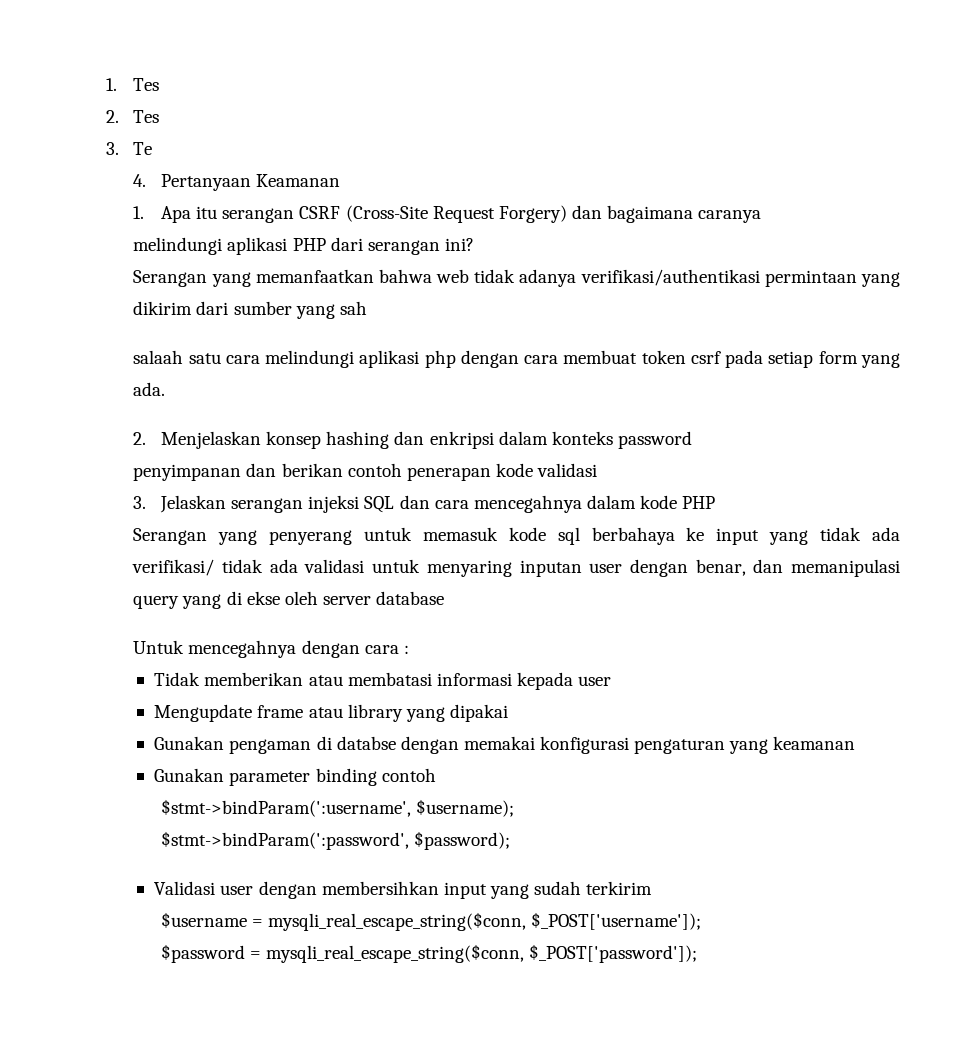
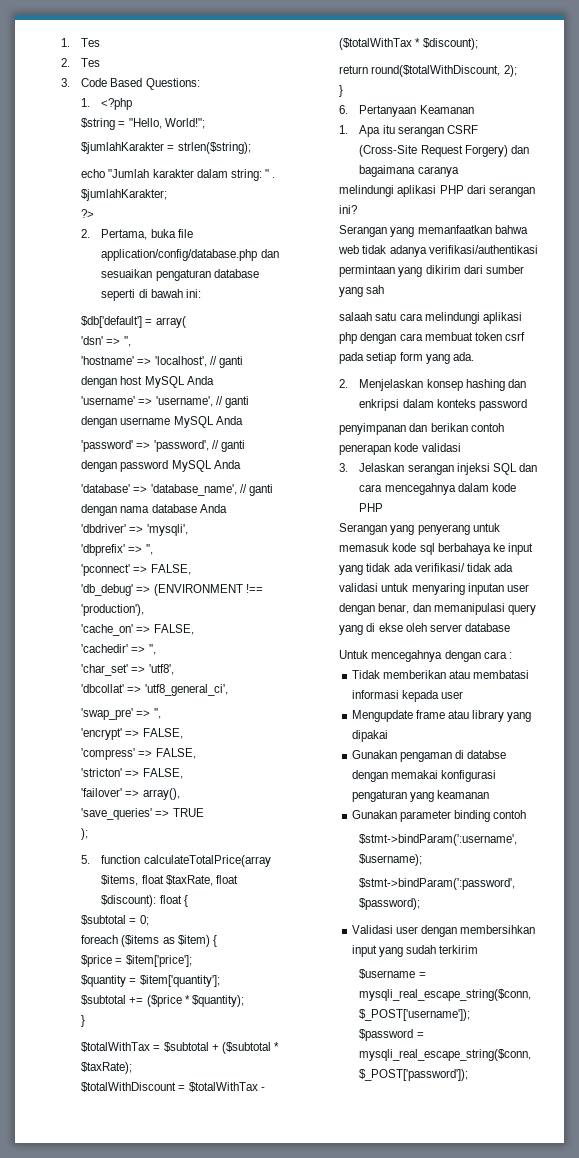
- 3. Te
- 4. Pertanyaan Keamanan
+ 3. Code Based Questions:
+ 1. <?php
+ $string = "Hello, World!";
+ $jumlahKarakter = strlen($string);
+ echo "Jumlah karakter dalam string: " . $jumlahKarakter;
+ ?>
+ 2. Pertama, buka file application/config/database.php dan sesuaikan pengaturan database seperti di bawah ini:
+ $db['default'] = array(
+ 'dsn' => '',
+ 'hostname' => 'localhost', // ganti dengan host MySQL Anda
+ 'username' => 'username', // ganti dengan username MySQL Anda
+ 'password' => 'password', // ganti dengan password MySQL Anda
+ 'database' => 'database_name', // ganti dengan nama database Anda
+ 'dbdriver' => 'mysqli',
+ 'dbprefix' => '',
+ 'pconnect' => FALSE,
+ 'db_debug' => (ENVIRONMENT !== 'production'),
+ 'cache_on' => FALSE,
+ 'cachedir' => '',
+ 'char_set' => 'utf8',
+ 'dbcollat' => 'utf8_general_ci',
+ 'swap_pre' => '',
+ 'encrypt' => FALSE,
+ 'compress' => FALSE,
+ 'stricton' => FALSE,
+ 'failover' => array(),
+ 'save_queries' => TRUE
+ );
+ 5. function calculateTotalPrice(array $items, float $taxRate, float $discount): float {
+ $subtotal = 0;
+ foreach ($items as $item) {
+ $price = $item['price'];
+ $quantity = $item['quantity'];
+ $subtotal += ($price * $quantity);
+ }
+ $totalWithTax = $subtotal + ($subtotal * $taxRate);
+ $totalWithDiscount = $totalWithTax - ($totalWithTax * $discount);
+ return round($totalWithDiscount, 2);
+ }
+ 6. Pertanyaan Keamanan

